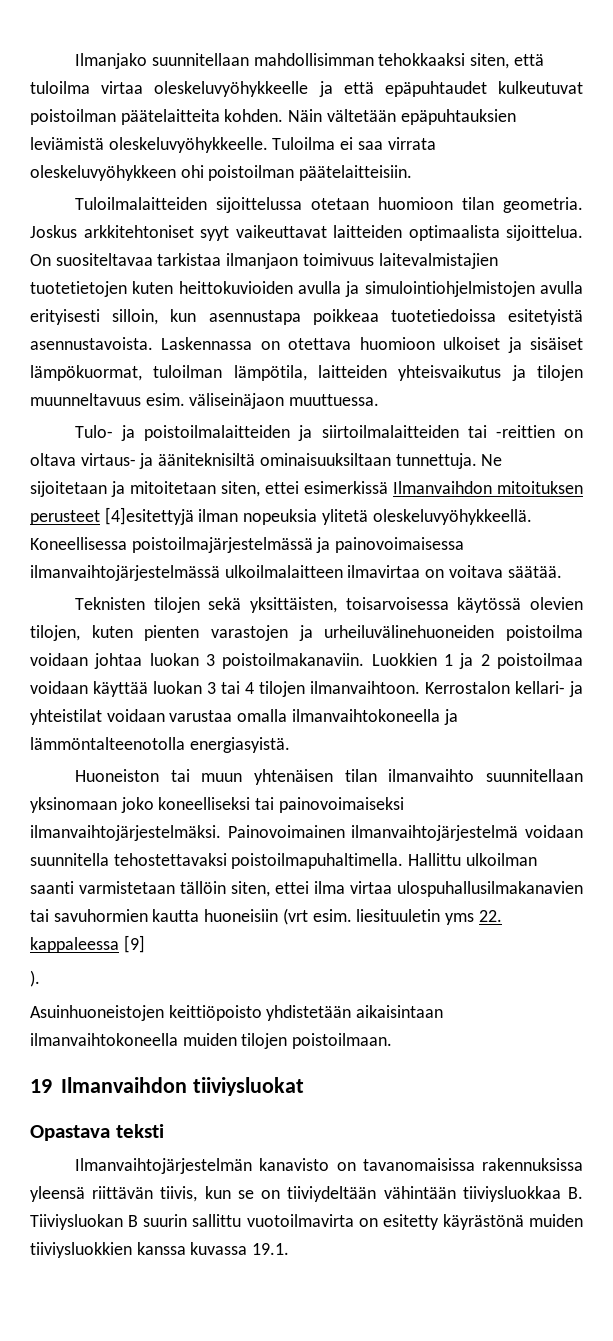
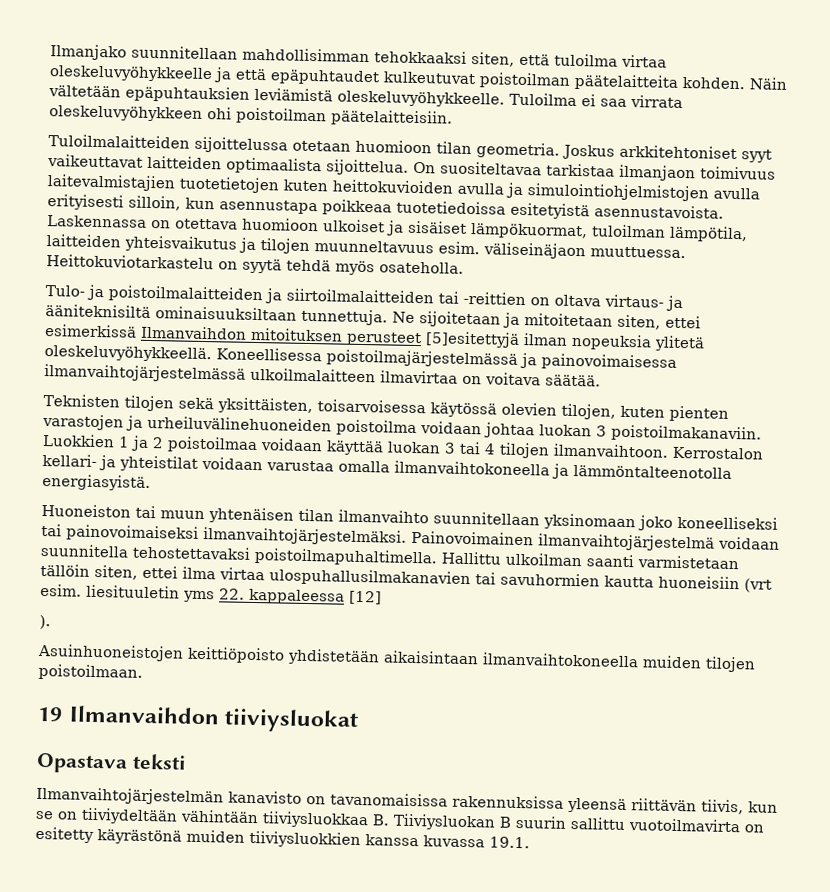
+ Heittokuviotarkastelu on syytä tehdä myös osateholla.
- Ne sijoitetaan ja mitoitetaan siten, ettei esimerkissä Ilmanvaihdon mitoituksen perusteet [4]esitettyjä ilman nopeuksia ylitetä oleskeluvyöhykkeellä.
+ Ne sijoitetaan ja mitoitetaan siten, ettei esimerkissä Ilmanvaihdon mitoituksen perusteet [5]esitettyjä ilman nopeuksia ylitetä oleskeluvyöhykkeellä.
- Hallittu ulkoilman saanti varmistetaan tällöin siten, ettei ilma virtaa ulospuhallusilmakanavien tai savuhormien kautta huoneisiin (vrt esim. liesituuletin yms 22. kappaleessa [9]
+ Hallittu ulkoilman saanti varmistetaan tällöin siten, ettei ilma virtaa ulospuhallusilmakanavien tai savuhormien kautta huoneisiin (vrt esim. liesituuletin yms 22. kappaleessa [12]

